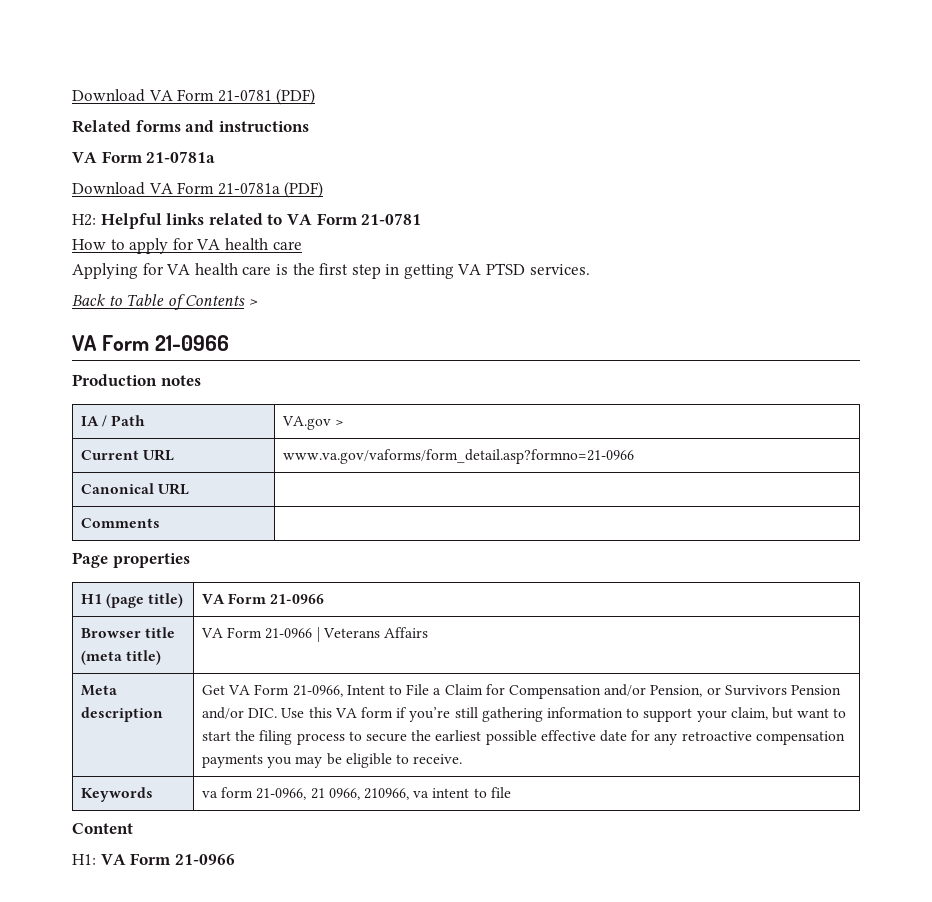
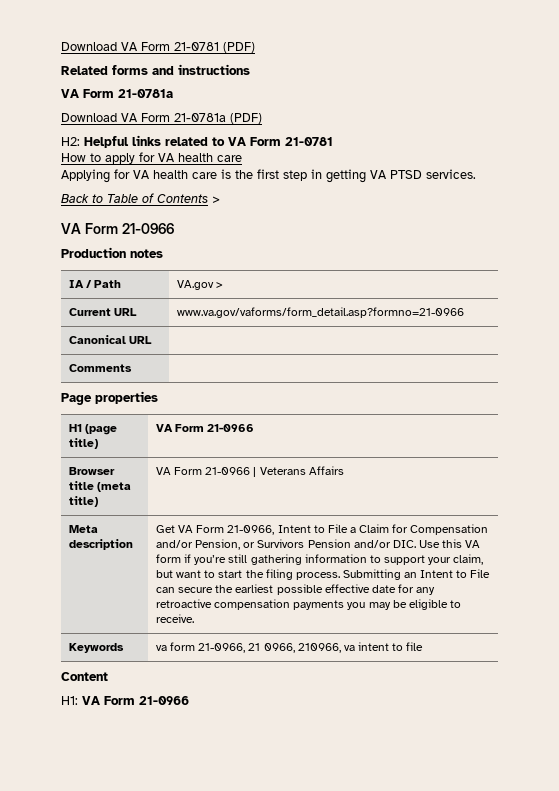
- Get VA Form 21-0966, Intent to File a Claim for Compensation and/or Pension, or Survivors Pension and/or DIC. Use this VA form if you’re still gathering information to support your claim, but want to start the filing process to secure the earliest possible effective date for any retroactive compensation payments you may be eligible to receive.
+ Get VA Form 21-0966, Intent to File a Claim for Compensation and/or Pension, or Survivors Pension and/or DIC. Use this VA form if you’re still gathering information to support your claim, but want to start the filing process. Submitting an Intent to File can secure the earliest possible effective date for any retroactive compensation payments you may be eligible to receive.

